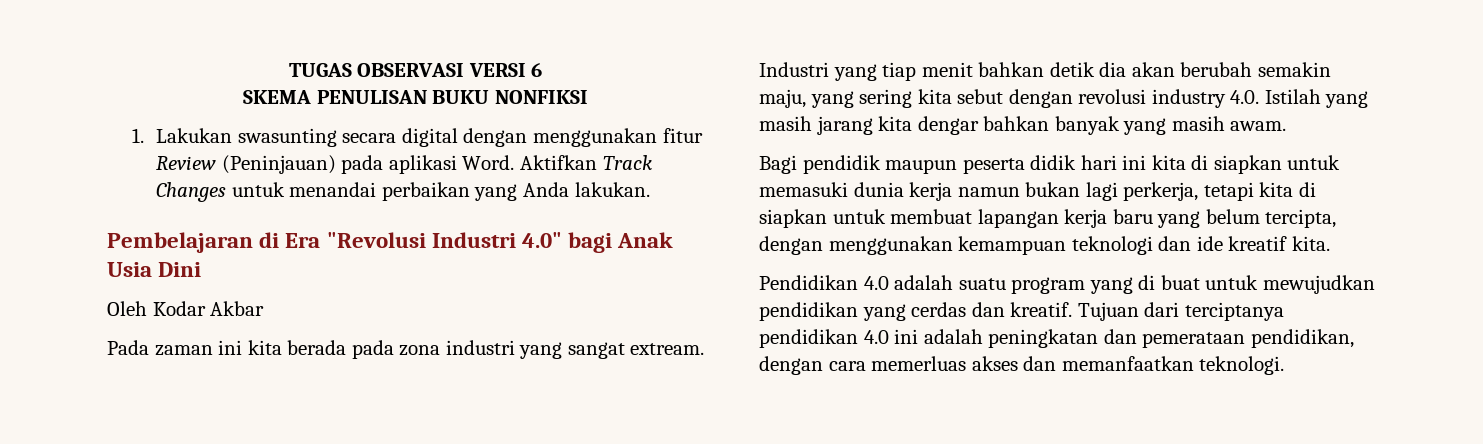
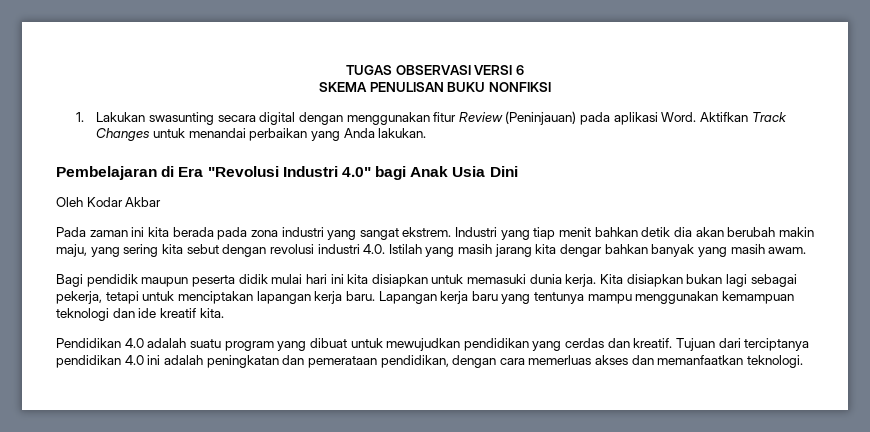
- Pada zaman ini kita berada pada zona industri yang sangat extream.
+ Pada zaman ini kita berada pada zona industri yang sangat ekstrem.
- Industri yang tiap menit bahkan detik dia akan berubah semakin maju, yang sering kita sebut dengan revolusi industry 4.0. Istilah yang masih jarang kita dengar bahkan banyak yang masih awam.
+ Industri yang tiap menit bahkan detik dia akan berubah makin maju, yang sering kita sebut dengan revolusi industri 4.0. Istilah yang masih jarang kita dengar bahkan banyak yang masih awam.
- Bagi pendidik maupun peserta didik hari ini kita di siapkan untuk memasuki dunia kerja namun bukan lagi perkerja, tetapi kita di siapkan untuk membuat lapangan kerja baru yang belum tercipta, dengan menggunakan kemampuan teknologi dan ide kreatif kita.
+ Bagi pendidik maupun peserta didik mulai hari ini kita disiapkan untuk memasuki dunia kerja. Kita disiapkan bukan lagi sebagai pekerja, tetapi untuk menciptakan lapangan kerja baru. Lapangan kerja baru yang tentunya mampu menggunakan kemampuan teknologi dan ide kreatif kita.
- Pendidikan 4.0 adalah suatu program yang di buat untuk mewujudkan pendidikan yang cerdas dan kreatif.
+ Pendidikan 4.0 adalah suatu program yang dibuat untuk mewujudkan pendidikan yang cerdas dan kreatif.

